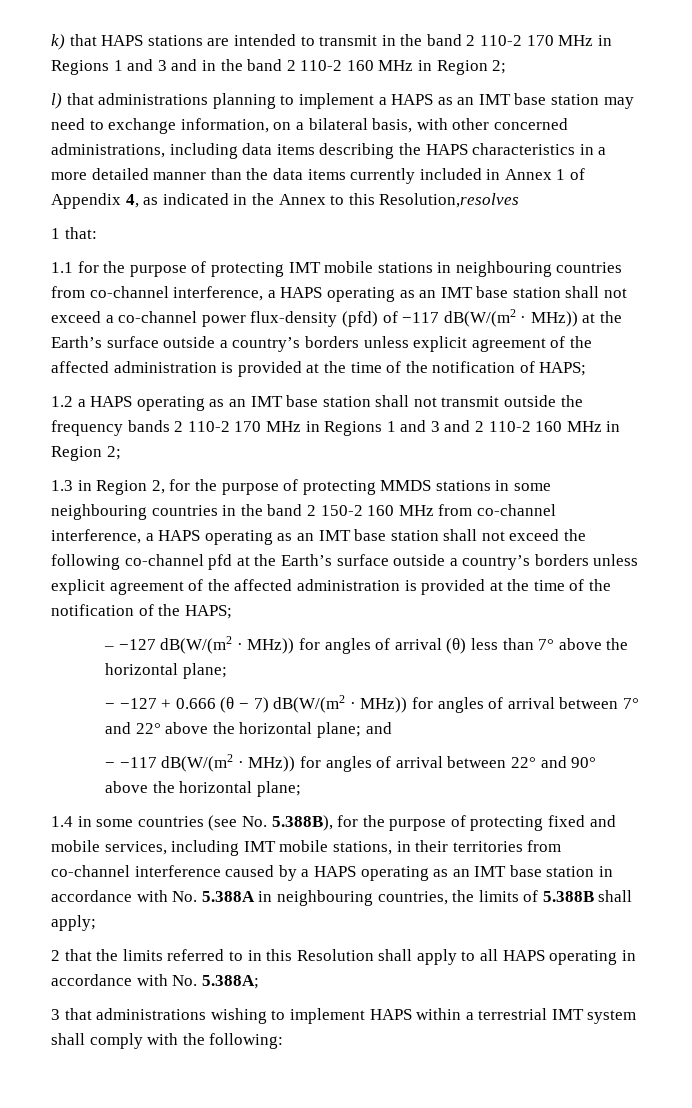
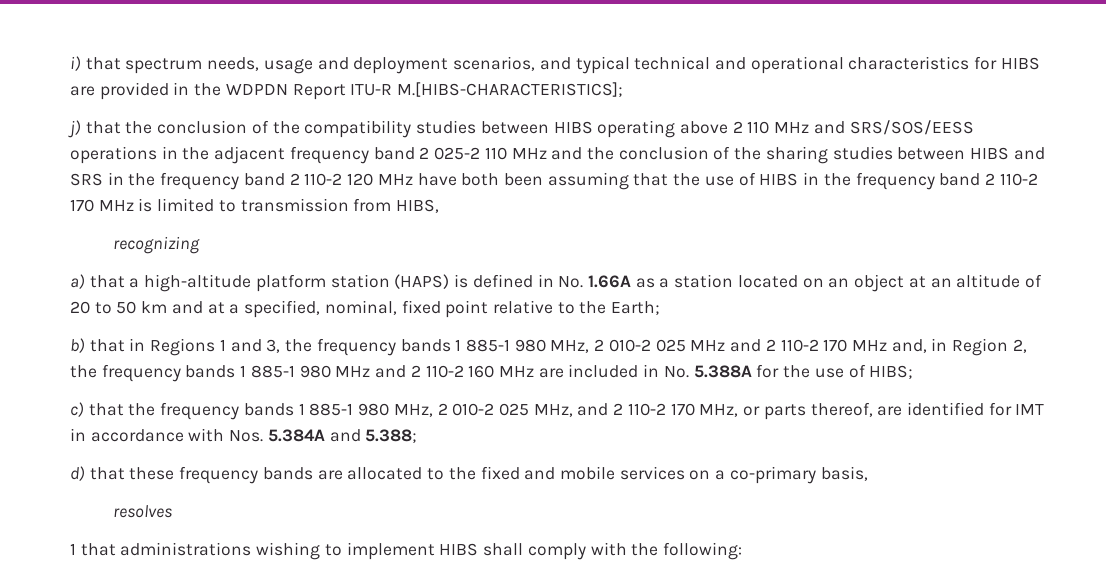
- k) that HAPS stations are intended to transmit in the band 2 110-2 170 MHz in Regions 1 and 3 and in the band 2 110-2 160 MHz in Region 2;
- l) that administrations planning to implement a HAPS as an IMT base station may need to exchange information, on a bilateral basis, with other concerned administrations, including data items describing the HAPS characteristics in a more detailed manner than the data items currently included in Annex 1 of Appendix 4, as indicated in the Annex to this Resolution,resolves
- 1 that:
- 1.1 for the purpose of protecting IMT mobile stations in neighbouring countries from co-channel interference, a HAPS operating as an IMT base station shall not exceed a co-channel power flux-density (pfd) of −117 dB(W/(m2 · MHz)) at the Earth’s surface outside a country’s borders unless explicit agreement of the affected administration is provided at the time of the notification of HAPS;
- 1.2 a HAPS operating as an IMT base station shall not transmit outside the frequency bands 2 110-2 170 MHz in Regions 1 and 3 and 2 110-2 160 MHz in Region 2;
- 1.3 in Region 2, for the purpose of protecting MMDS stations in some neighbouring countries in the band 2 150-2 160 MHz from co-channel interference, a HAPS operating as an IMT base station shall not exceed the following co-channel pfd at the Earth’s surface outside a country’s borders unless explicit agreement of the affected administration is provided at the time of the notification of the HAPS;
- – −127 dB(W/(m2 · MHz)) for angles of arrival (θ) less than 7° above the horizontal plane;
- − −127 + 0.666 (θ − 7) dB(W/(m2 · MHz)) for angles of arrival between 7° and 22° above the horizontal plane; and
- − −117 dB(W/(m2 · MHz)) for angles of arrival between 22° and 90° above the horizontal plane;
- 1.4 in some countries (see No. 5.388B), for the purpose of protecting fixed and mobile services, including IMT mobile stations, in their territories from co-channel interference caused by a HAPS operating as an IMT base station in accordance with No. 5.388A in neighbouring countries, the limits of 5.388B shall apply;
- 2 that the limits referred to in this Resolution shall apply to all HAPS operating in accordance with No. 5.388A;
- 3 that administrations wishing to implement HAPS within a terrestrial IMT system shall comply with the following:
+ i) that spectrum needs, usage and deployment scenarios, and typical technical and operational characteristics for HIBS are provided in the WDPDN Report ITU-R M.[HIBS-CHARACTERISTICS];
+ j) that the conclusion of the compatibility studies between HIBS operating above 2 110 MHz and SRS/SOS/EESS operations in the adjacent frequency band 2 025-2 110 MHz and the conclusion of the sharing studies between HIBS and SRS in the frequency band 2 110-2 120 MHz have both been assuming that the use of HIBS in the frequency band 2 110-2 170 MHz is limited to transmission from HIBS,
+ recognizing
+ a) that a high-altitude platform station (HAPS) is defined in No. 1.66A as a station located on an object at an altitude of 20 to 50 km and at a specified, nominal, fixed point relative to the Earth;
+ b) that in Regions 1 and 3, the frequency bands 1 885-1 980 MHz, 2 010-2 025 MHz and 2 110-2 170 MHz and, in Region 2, the frequency bands 1 885-1 980 MHz and 2 110-2 160 MHz are included in No. 5.388A for the use of HIBS;
+ c) that the frequency bands 1 885-1 980 MHz, 2 010-2 025 MHz, and 2 110-2 170 MHz, or parts thereof, are identified for IMT in accordance with Nos. 5.384A and 5.388;
+ d) that these frequency bands are allocated to the fixed and mobile services on a co-primary basis,
+ resolves
+ 1 that administrations wishing to implement HIBS shall comply with the following:

